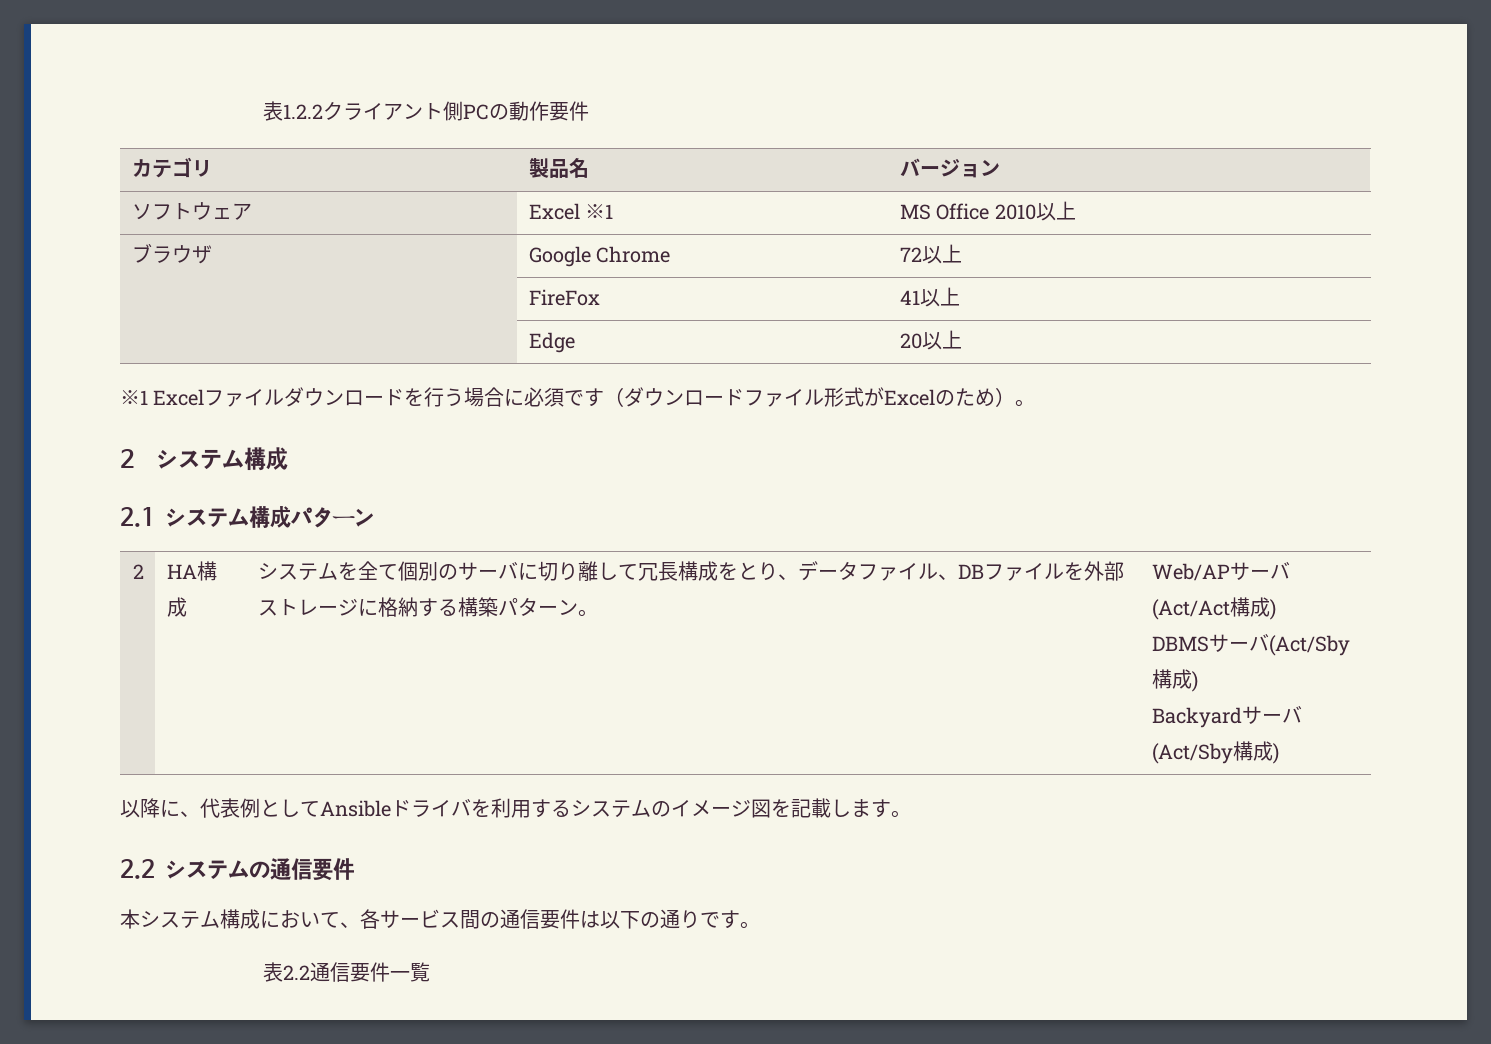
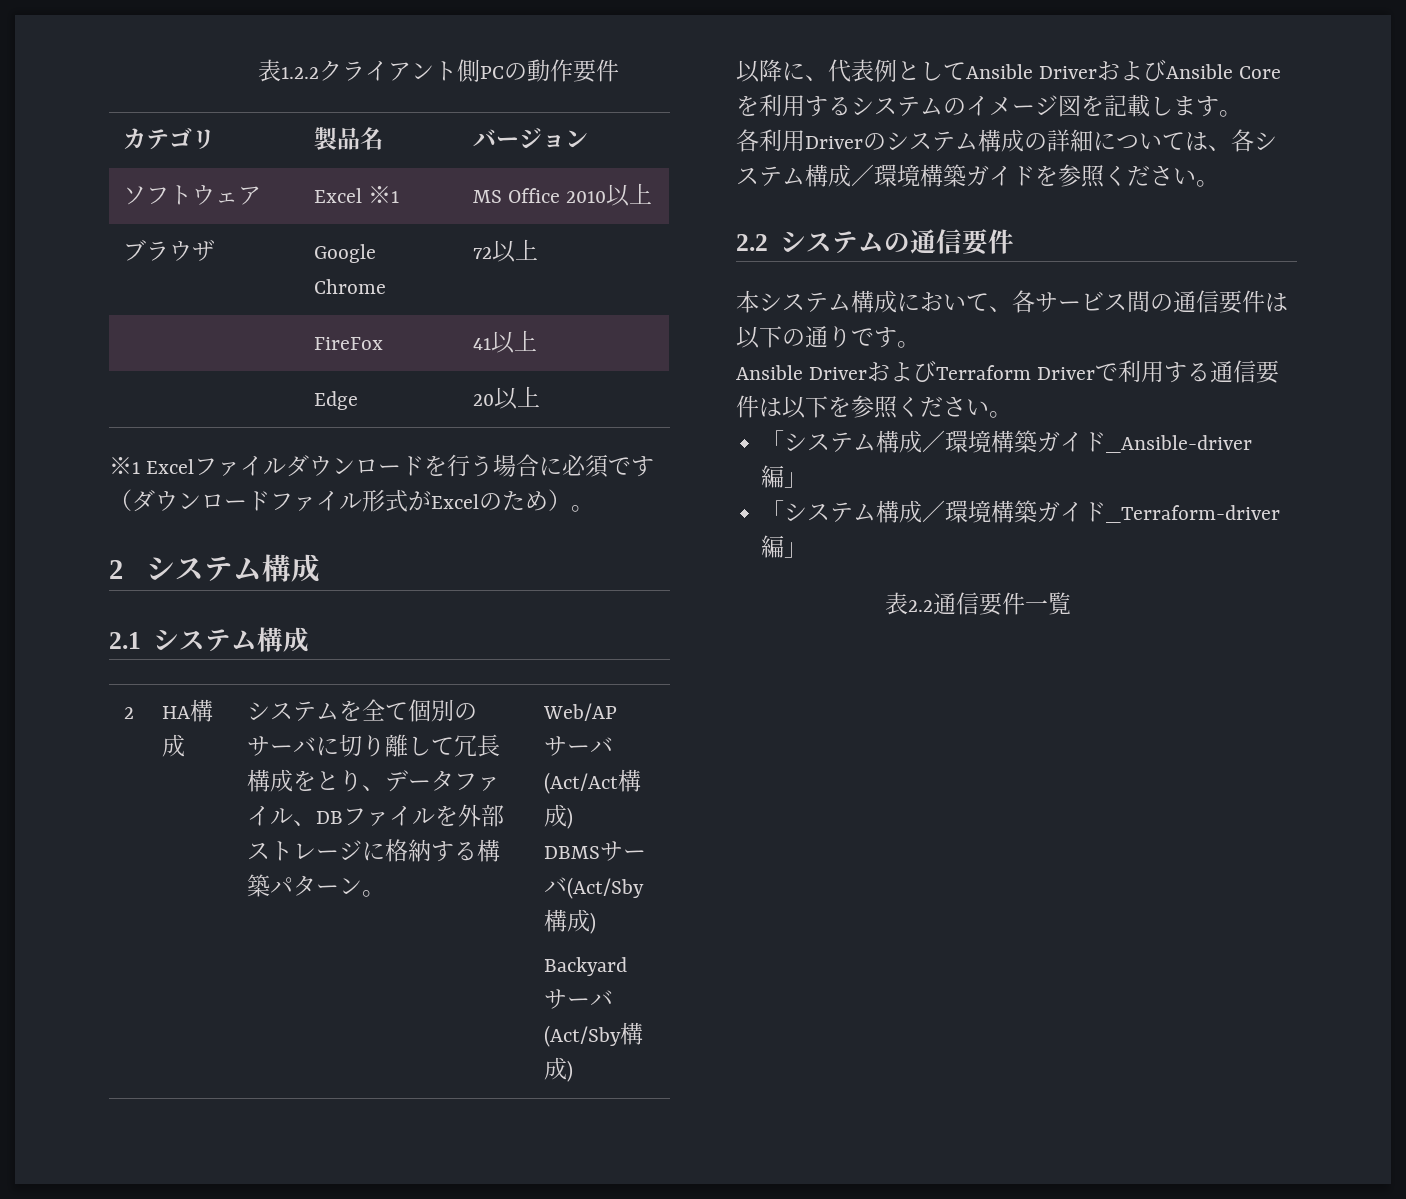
- 2.1システム構成パターン
+ 2.1システム構成
- 以降に、代表例としてAnsibleドライバを利用するシステムのイメージ図を記載します。
+ 以降に、代表例としてAnsible DriverおよびAnsible Coreを利用するシステムのイメージ図を記載します。
+ 各利用Driverのシステム構成の詳細については、各システム構成／環境構築ガイドを参照ください。
+ Ansible DriverおよびTerraform Driverで利用する通信要件は以下を参照ください。
+ 「システム構成／環境構築ガイド_Ansible-driver編」
+ 「システム構成／環境構築ガイド_Terraform-driver編」

